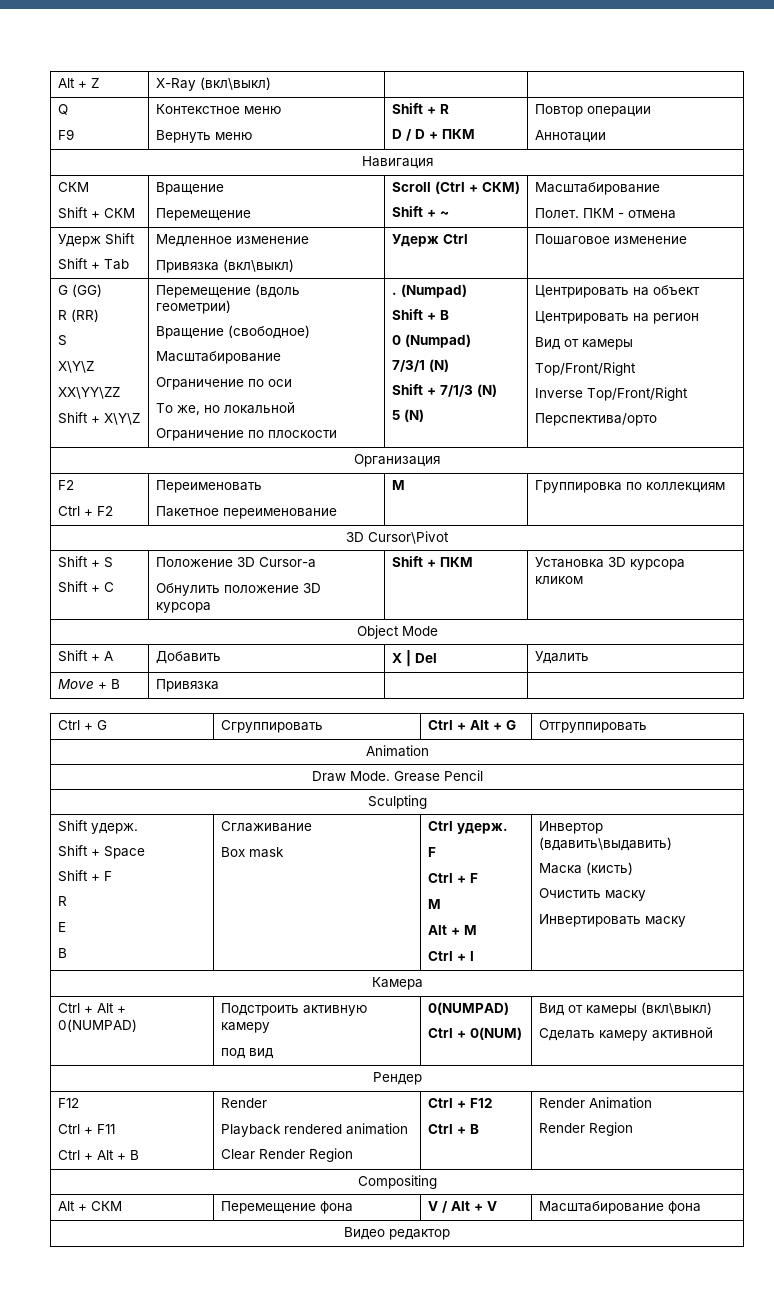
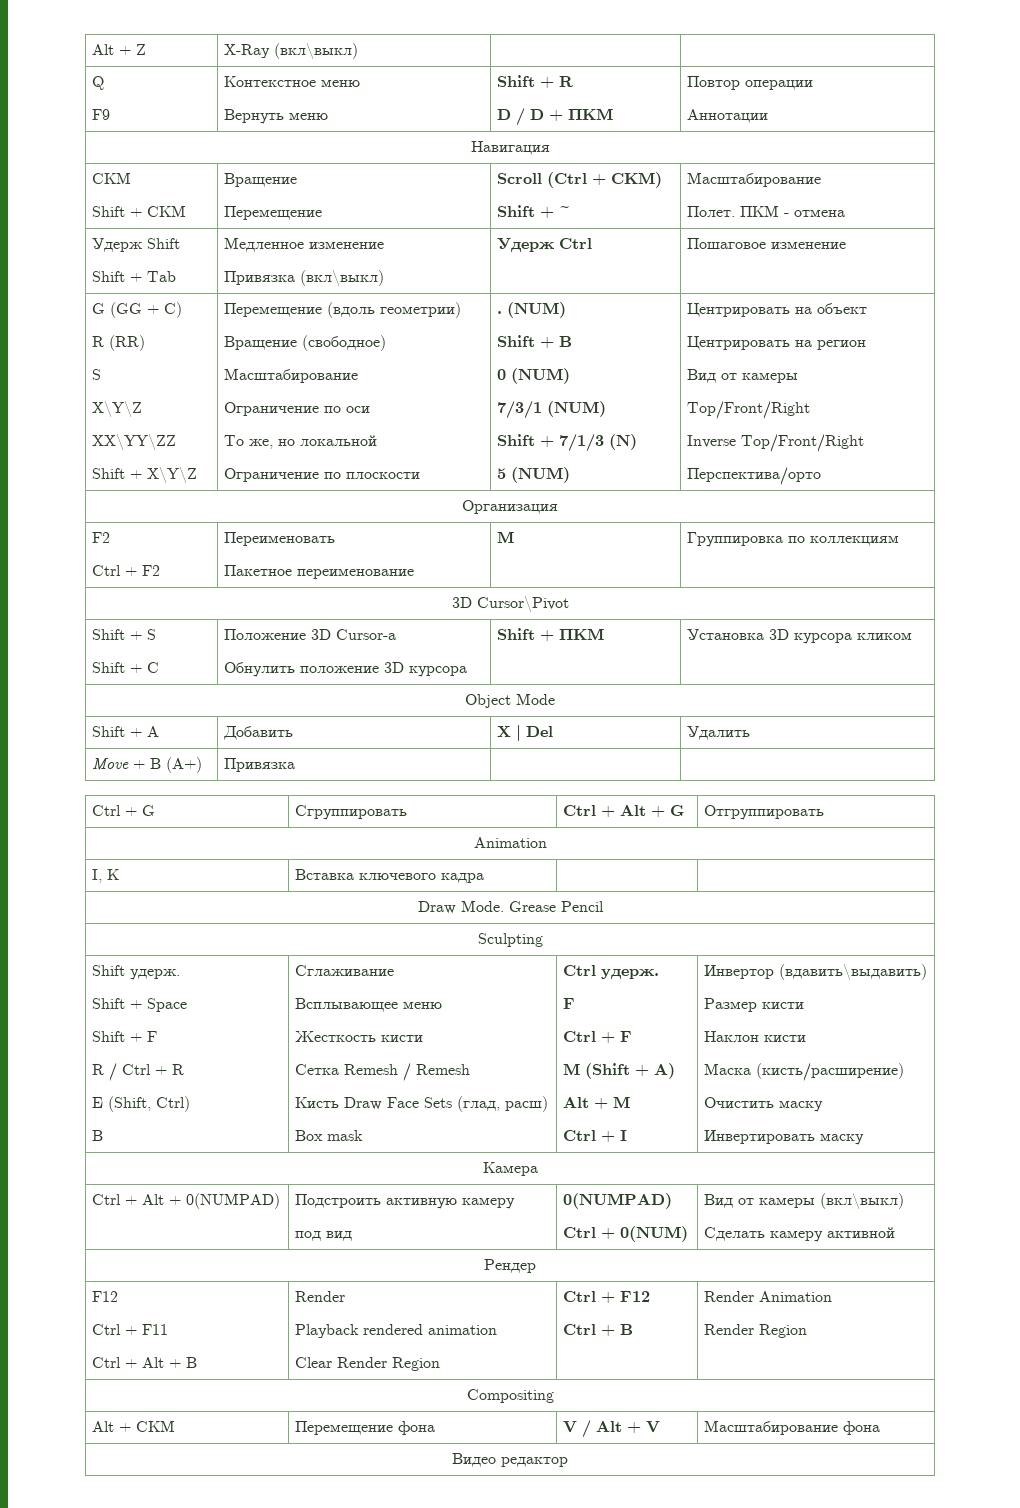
- G (GG)
+ G (GG + C)
- . (Numpad)
+ . (NUM)
- 0 (Numpad)
+ 0 (NUM)
- 7/3/1 (N)
+ 7/3/1 (NUM)
- 5 (N)
+ 5 (NUM)
- Move + B | Привязка | |
+ Move + B (A+) | Привязка | |
+ I, K | Вставка ключевого кадра | |
  Shift + F
- R
+ R / Ctrl + R
- E
+ E (Shift, Ctrl)
+ Всплывающее меню
+ Жесткость кисти
+ Сетка Remesh / Remesh
+ Кисть Draw Face Sets (глад, расш)
  Ctrl + F
- M
+ M (Shift + A)
+ Размер кисти
+ Наклон кисти
- Маска (кисть)
+ Маска (кисть/расширение)

